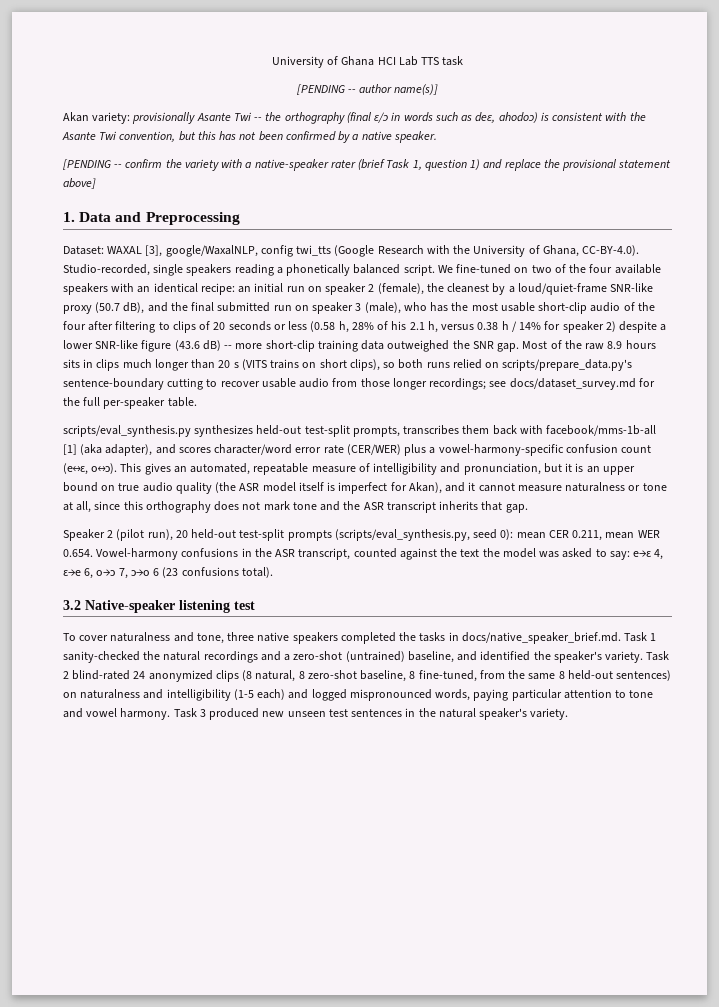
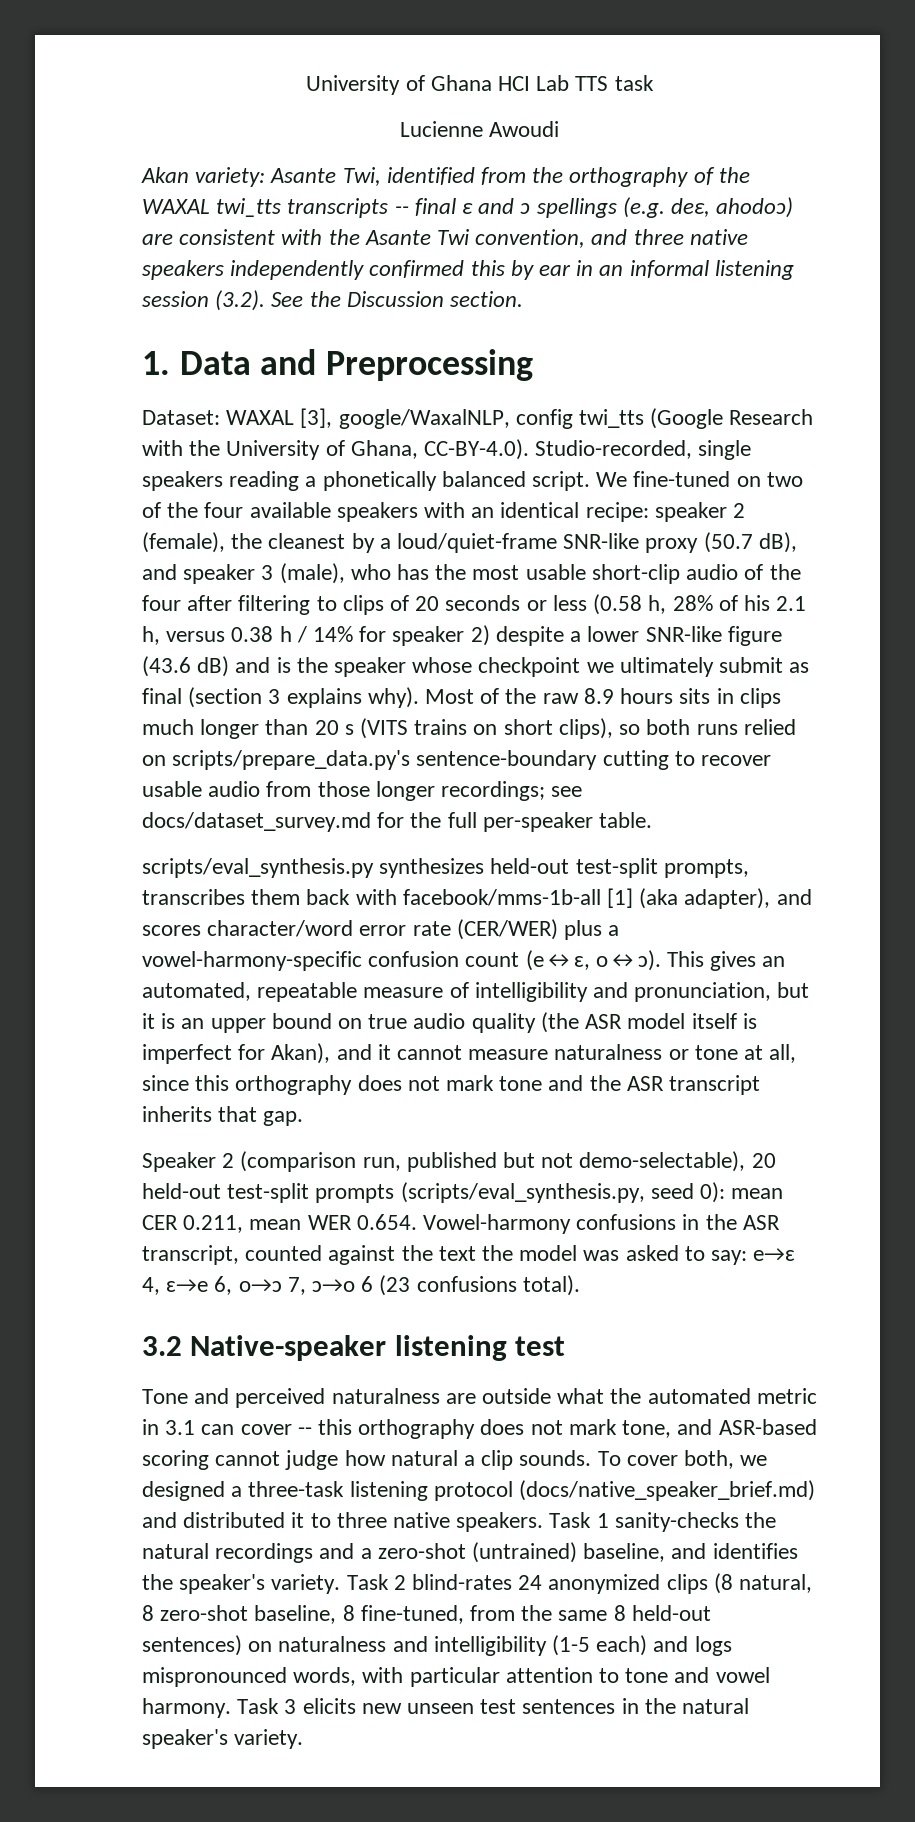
- [PENDING -- author name(s)]
- Akan variety: provisionally Asante Twi -- the orthography (final ɛ/ɔ in words such as deɛ, ahodoɔ) is consistent with the Asante Twi convention, but this has not been confirmed by a native speaker.
- [PENDING -- confirm the variety with a native-speaker rater (brief Task 1, question 1) and replace the provisional statement above]
+ Lucienne Awoudi
+ Akan variety: Asante Twi, identified from the orthography of the WAXAL twi_tts transcripts -- final ɛ and ɔ spellings (e.g. deɛ, ahodoɔ) are consistent with the Asante Twi convention, and three native speakers independently confirmed this by ear in an informal listening session (3.2). See the Discussion section.
- an initial run on speaker 2 (female), the cleanest by a loud/quiet-frame SNR-like proxy (50.7 dB), and the final submitted run on speaker 3 (male), who has the most usable short-clip audio of the four after filtering to clips of 20 seconds or less (0.58 h, 28% of his 2.1 h, versus 0.38 h / 14% for speaker 2) despite a lower SNR-like figure (43.6 dB) -- more short-clip training data outweighed the SNR gap.
+ speaker 2 (female), the cleanest by a loud/quiet-frame SNR-like proxy (50.7 dB), and speaker 3 (male), who has the most usable short-clip audio of the four after filtering to clips of 20 seconds or less (0.58 h, 28% of his 2.1 h, versus 0.38 h / 14% for speaker 2) despite a lower SNR-like figure (43.6 dB) and is the speaker whose checkpoint we ultimately submit as final (section 3 explains why).
- Speaker 2 (pilot run), 20 held-out test-split prompts (scripts/eval_synthesis.py, seed 0): mean CER 0.211, mean WER 0.654. Vowel-harmony confusions in the ASR transcript, counted against the text the model was asked to say: e→ɛ 4, ɛ→e 6, o→ɔ 7, ɔ→o 6 (23 confusions total).
+ Speaker 2 (comparison run, published but not demo-selectable), 20 held-out test-split prompts (scripts/eval_synthesis.py, seed 0): mean CER 0.211, mean WER 0.654. Vowel-harmony confusions in the ASR transcript, counted against the text the model was asked to say: e→ɛ 4, ɛ→e 6, o→ɔ 7, ɔ→o 6 (23 confusions total).
- To cover naturalness and tone, three native speakers completed the tasks in docs/native_speaker_brief.md. Task 1 sanity-checked the natural recordings and a zero-shot (untrained) baseline, and identified the speaker's variety.
+ Tone and perceived naturalness are outside what the automated metric in 3.1 can cover -- this orthography does not mark tone, and ASR-based scoring cannot judge how natural a clip sounds. To cover both, we designed a three-task listening protocol (docs/native_speaker_brief.md) and distributed it to three native speakers. Task 1 sanity-checks the natural recordings and a zero-shot (untrained) baseline, and identifies the speaker's variety.
- Task 2 blind-rated 24 anonymized clips (8 natural, 8 zero-shot baseline, 8 fine-tuned, from the same 8 held-out sentences) on naturalness and intelligibility (1-5 each) and logged mispronounced words, paying particular attention to tone and vowel harmony.
+ Task 2 blind-rates 24 anonymized clips (8 natural, 8 zero-shot baseline, 8 fine-tuned, from the same 8 held-out sentences) on naturalness and intelligibility (1-5 each) and logs mispronounced words, with particular attention to tone and vowel harmony.
- Task 3 produced new unseen test sentences in the natural speaker's variety.
+ Task 3 elicits new unseen test sentences in the natural speaker's variety.

